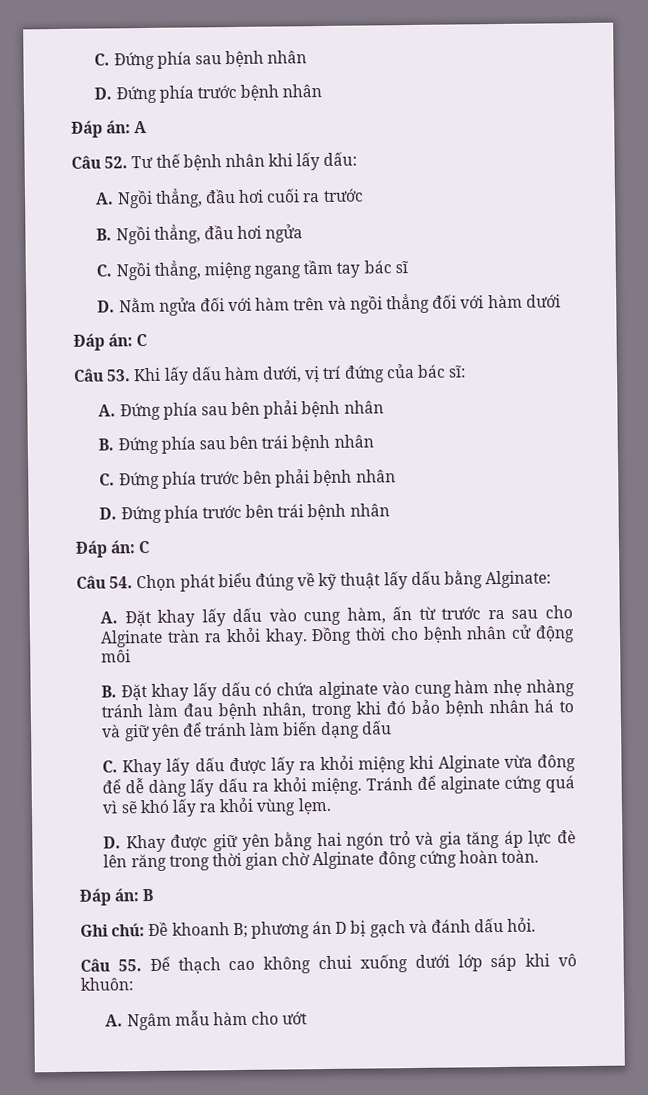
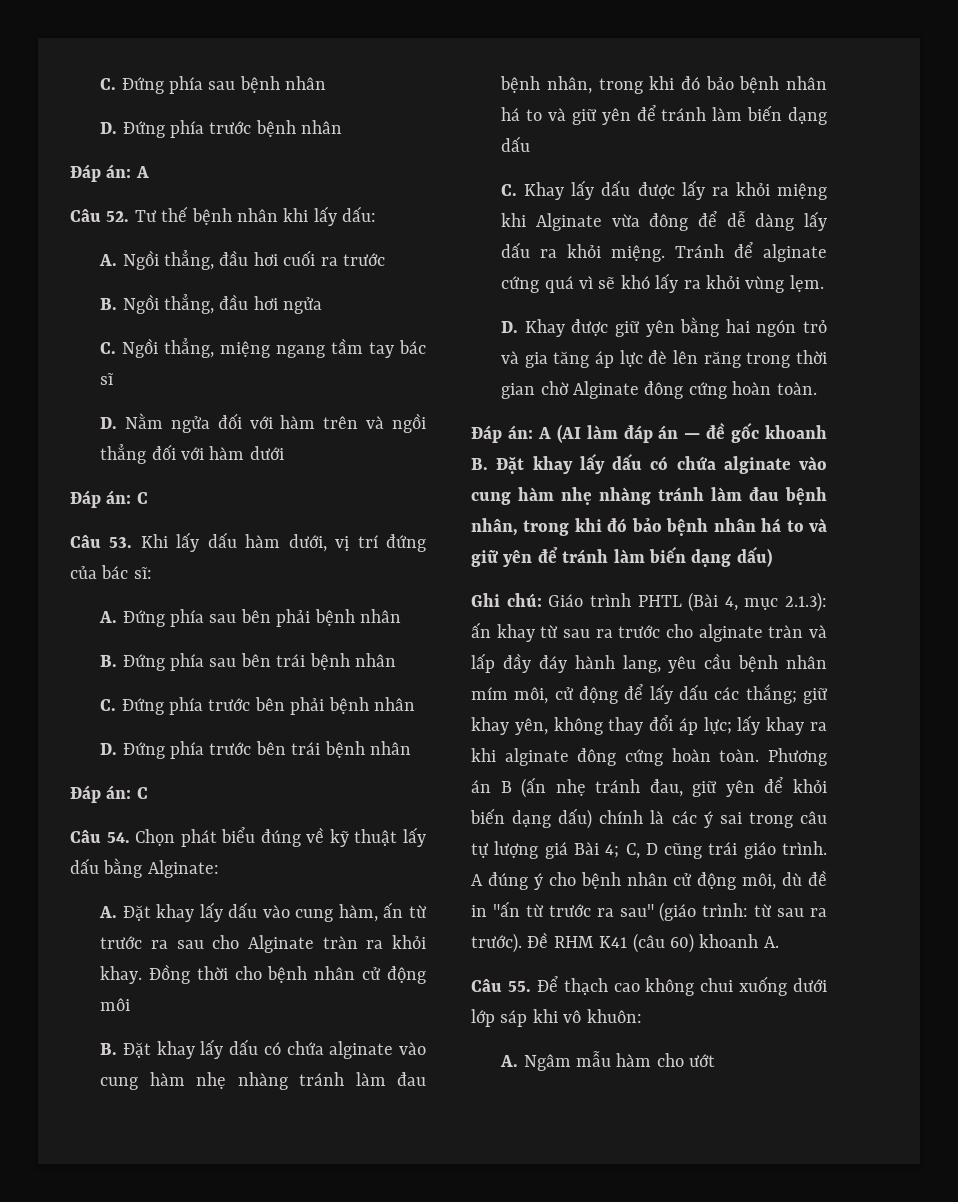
- Đáp án: B
- Ghi chú: Đề khoanh B; phương án D bị gạch và đánh dấu hỏi.
+ Đáp án: A (AI làm đáp án — đề gốc khoanh B. Đặt khay lấy dấu có chứa alginate vào cung hàm nhẹ nhàng tránh làm đau bệnh nhân, trong khi đó bảo bệnh nhân há to và giữ yên để tránh làm biến dạng dấu)
+ Ghi chú: Giáo trình PHTL (Bài 4, mục 2.1.3): ấn khay từ sau ra trước cho alginate tràn và lấp đầy đáy hành lang, yêu cầu bệnh nhân mím môi, cử động để lấy dấu các thắng; giữ khay yên, không thay đổi áp lực; lấy khay ra khi alginate đông cứng hoàn toàn. Phương án B (ấn nhẹ tránh đau, giữ yên để khỏi biến dạng dấu) chính là các ý sai trong câu tự lượng giá Bài 4; C, D cũng trái giáo trình. A đúng ý cho bệnh nhân cử động môi, dù đề in "ấn từ trước ra sau" (giáo trình: từ sau ra trước). Đề RHM K41 (câu 60) khoanh A.

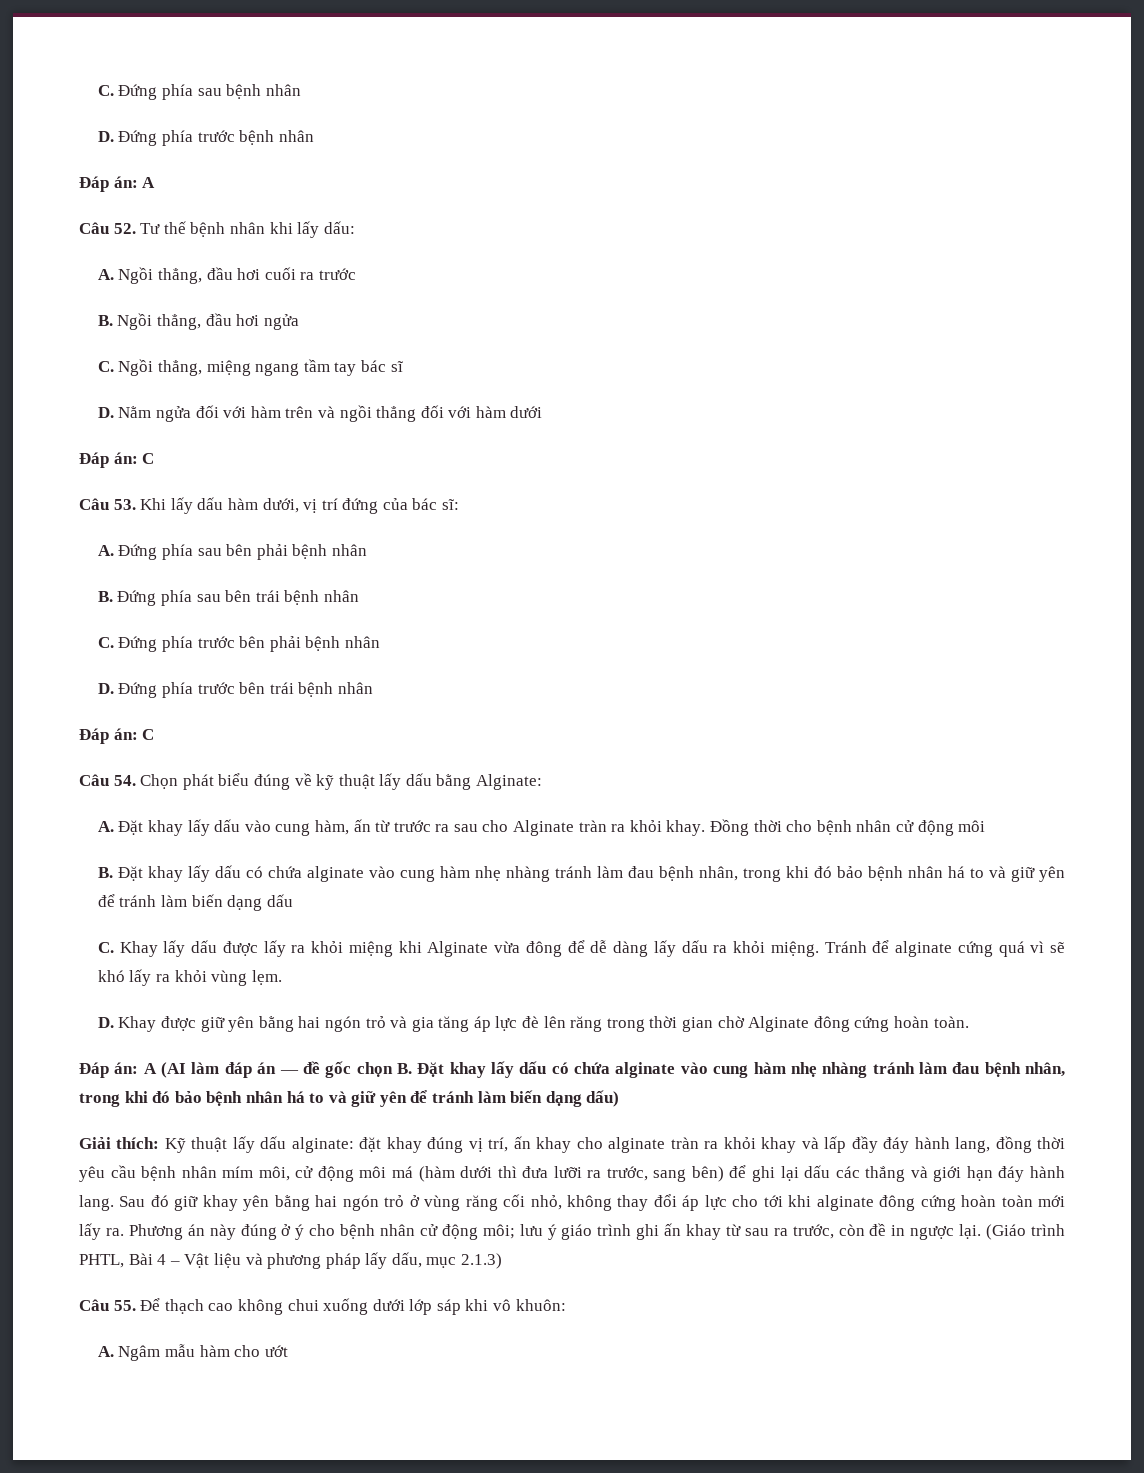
- Đáp án: A (AI làm đáp án — đề gốc khoanh B. Đặt khay lấy dấu có chứa alginate vào cung hàm nhẹ nhàng tránh làm đau bệnh nhân, trong khi đó bảo bệnh nhân há to và giữ yên để tránh làm biến dạng dấu)
+ Đáp án: A (AI làm đáp án — đề gốc chọn B. Đặt khay lấy dấu có chứa alginate vào cung hàm nhẹ nhàng tránh làm đau bệnh nhân, trong khi đó bảo bệnh nhân há to và giữ yên để tránh làm biến dạng dấu)
- Ghi chú: Giáo trình PHTL (Bài 4, mục 2.1.3): ấn khay từ sau ra trước cho alginate tràn và lấp đầy đáy hành lang, yêu cầu bệnh nhân mím môi, cử động để lấy dấu các thắng; giữ khay yên, không thay đổi áp lực; lấy khay ra khi alginate đông cứng hoàn toàn. Phương án B (ấn nhẹ tránh đau, giữ yên để khỏi biến dạng dấu) chính là các ý sai trong câu tự lượng giá Bài 4; C, D cũng trái giáo trình. A đúng ý cho bệnh nhân cử động môi, dù đề in "ấn từ trước ra sau" (giáo trình: từ sau ra trước). Đề RHM K41 (câu 60) khoanh A.
+ Giải thích: Kỹ thuật lấy dấu alginate: đặt khay đúng vị trí, ấn khay cho alginate tràn ra khỏi khay và lấp đầy đáy hành lang, đồng thời yêu cầu bệnh nhân mím môi, cử động môi má (hàm dưới thì đưa lưỡi ra trước, sang bên) để ghi lại dấu các thắng và giới hạn đáy hành lang. Sau đó giữ khay yên bằng hai ngón trỏ ở vùng răng cối nhỏ, không thay đổi áp lực cho tới khi alginate đông cứng hoàn toàn mới lấy ra. Phương án này đúng ở ý cho bệnh nhân cử động môi; lưu ý giáo trình ghi ấn khay từ sau ra trước, còn đề in ngược lại. (Giáo trình PHTL, Bài 4 – Vật liệu và phương pháp lấy dấu, mục 2.1.3)

